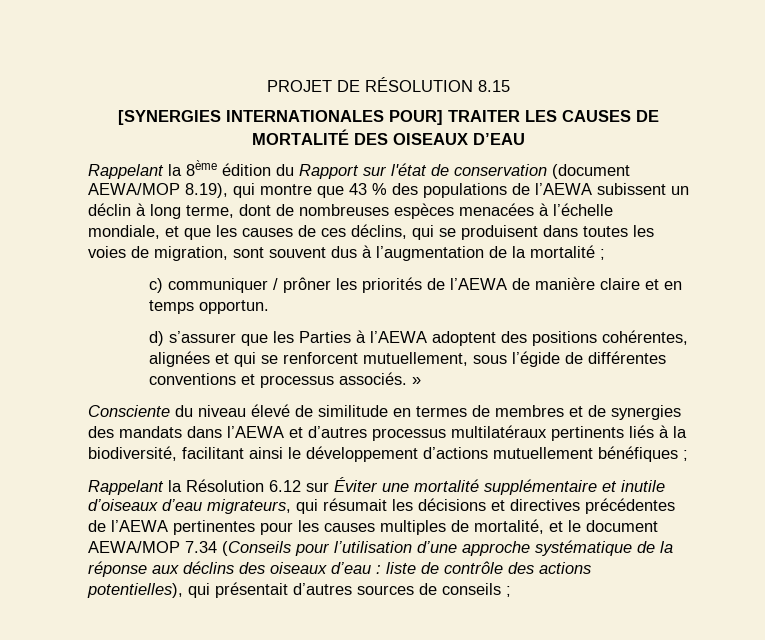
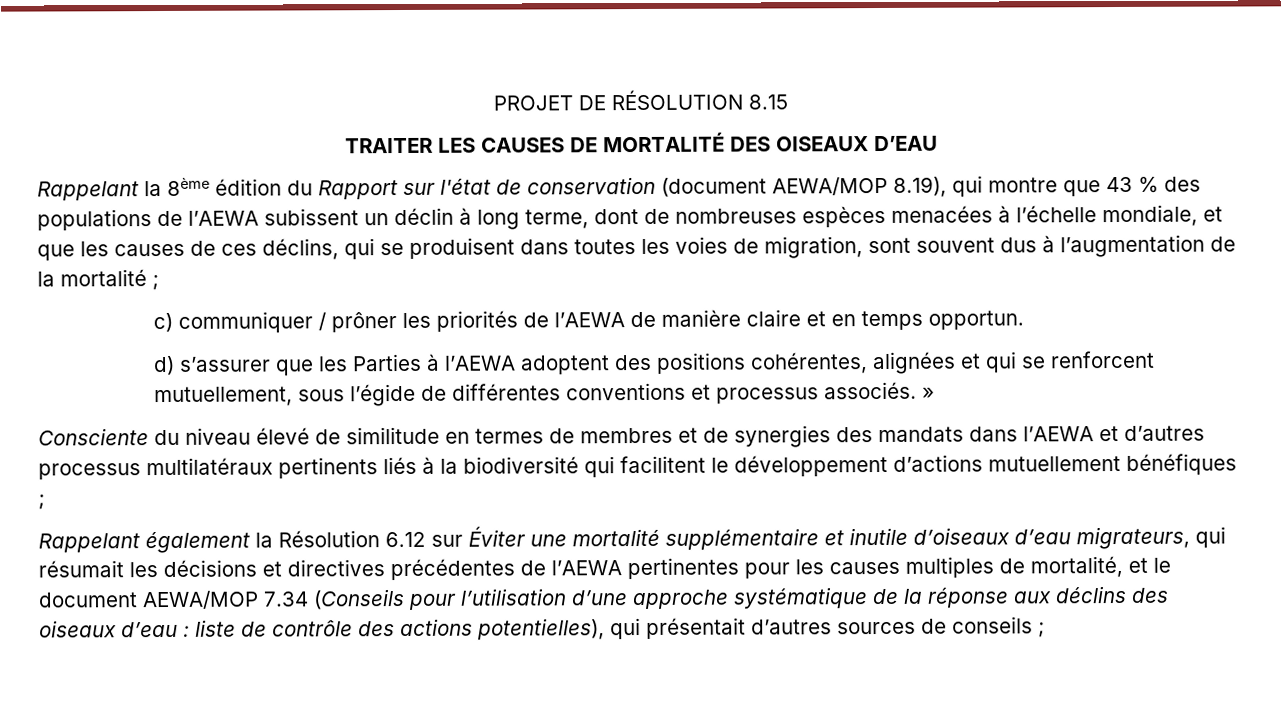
- [SYNERGIES INTERNATIONALES POUR] TRAITER LES CAUSES DE MORTALITÉ DES OISEAUX D’EAU
+ TRAITER LES CAUSES DE MORTALITÉ DES OISEAUX D’EAU
- Consciente du niveau élevé de similitude en termes de membres et de synergies des mandats dans l’AEWA et d’autres processus multilatéraux pertinents liés à la biodiversité, facilitant ainsi le développement d’actions mutuellement bénéfiques ;
+ Consciente du niveau élevé de similitude en termes de membres et de synergies des mandats dans l’AEWA et d’autres processus multilatéraux pertinents liés à la biodiversité qui facilitent le développement d’actions mutuellement bénéfiques ;
- Rappelant la Résolution 6.12 sur Éviter une mortalité supplémentaire et inutile d’oiseaux d’eau migrateurs, qui résumait les décisions et directives précédentes de l’AEWA pertinentes pour les causes multiples de mortalité, et le document AEWA/MOP 7.34 (Conseils pour l’utilisation d’une approche systématique de la réponse aux déclins des oiseaux d’eau :
+ Rappelant également la Résolution 6.12 sur Éviter une mortalité supplémentaire et inutile d’oiseaux d’eau migrateurs, qui résumait les décisions et directives précédentes de l’AEWA pertinentes pour les causes multiples de mortalité, et le document AEWA/MOP 7.34 (Conseils pour l’utilisation d’une approche systématique de la réponse aux déclins des oiseaux d’eau :

